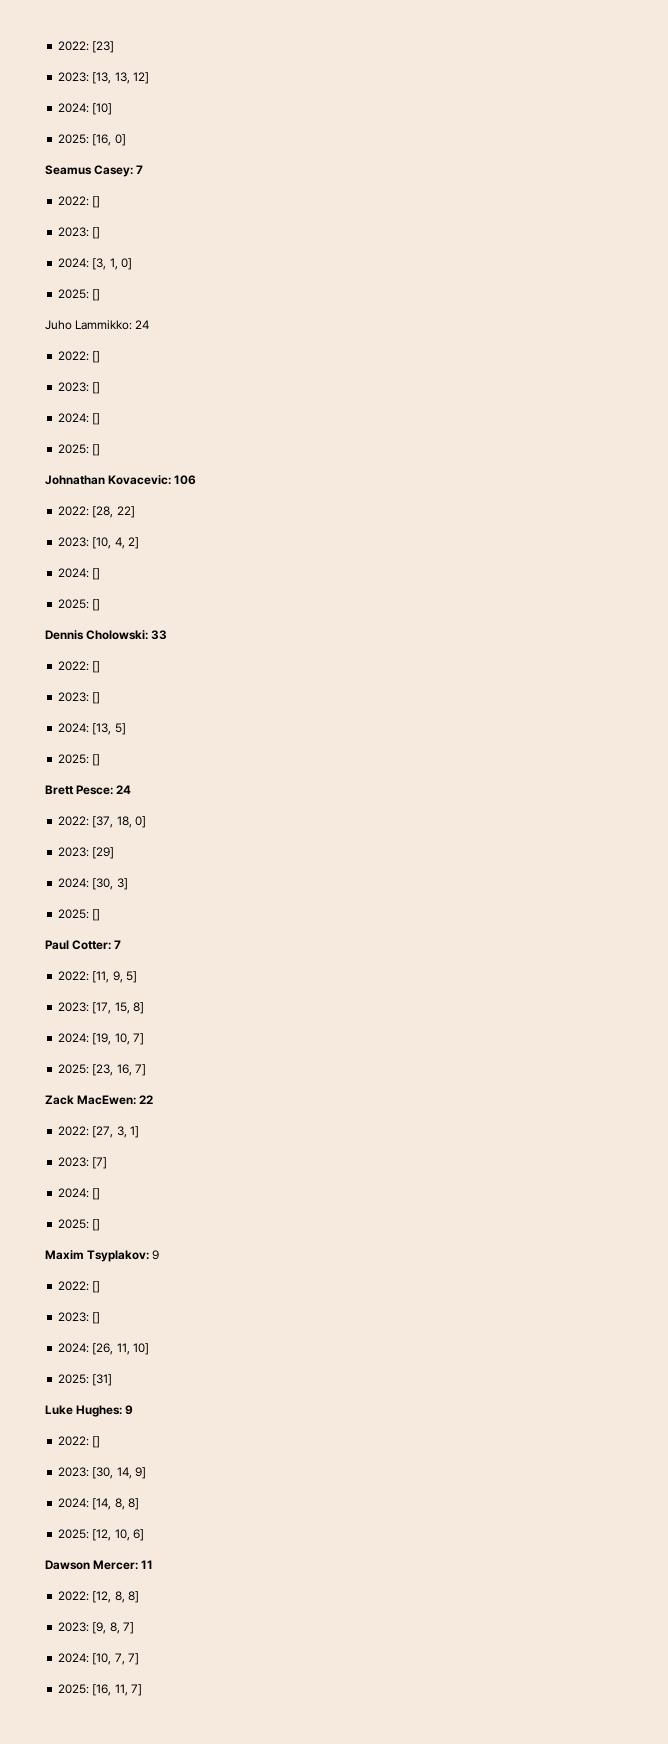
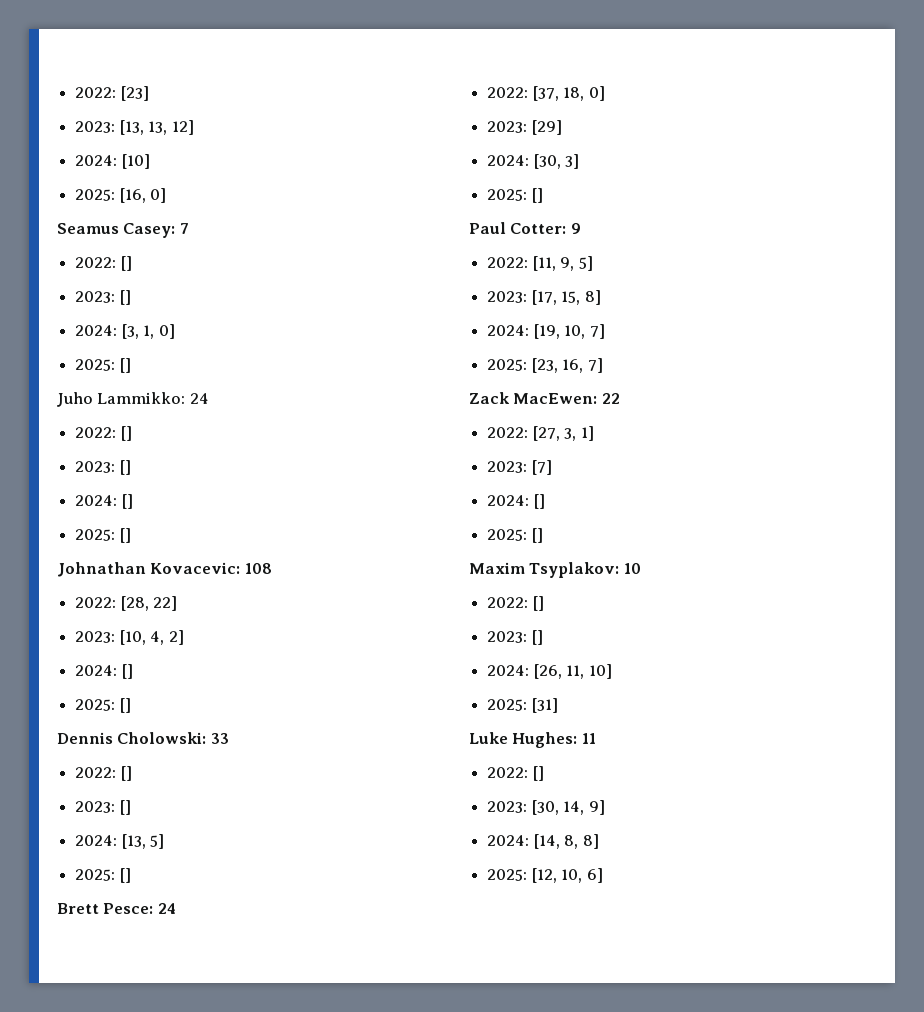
- Johnathan Kovacevic: 106
+ Johnathan Kovacevic: 108
- Paul Cotter: 7
+ Paul Cotter: 9
- Maxim Tsyplakov: 9
+ Maxim Tsyplakov: 10
- Luke Hughes: 9
+ Luke Hughes: 11
- Dawson Mercer: 11
- 2022: [12, 8, 8]
- 2023: [9, 8, 7]
- 2024: [10, 7, 7]
- 2025: [16, 11, 7]

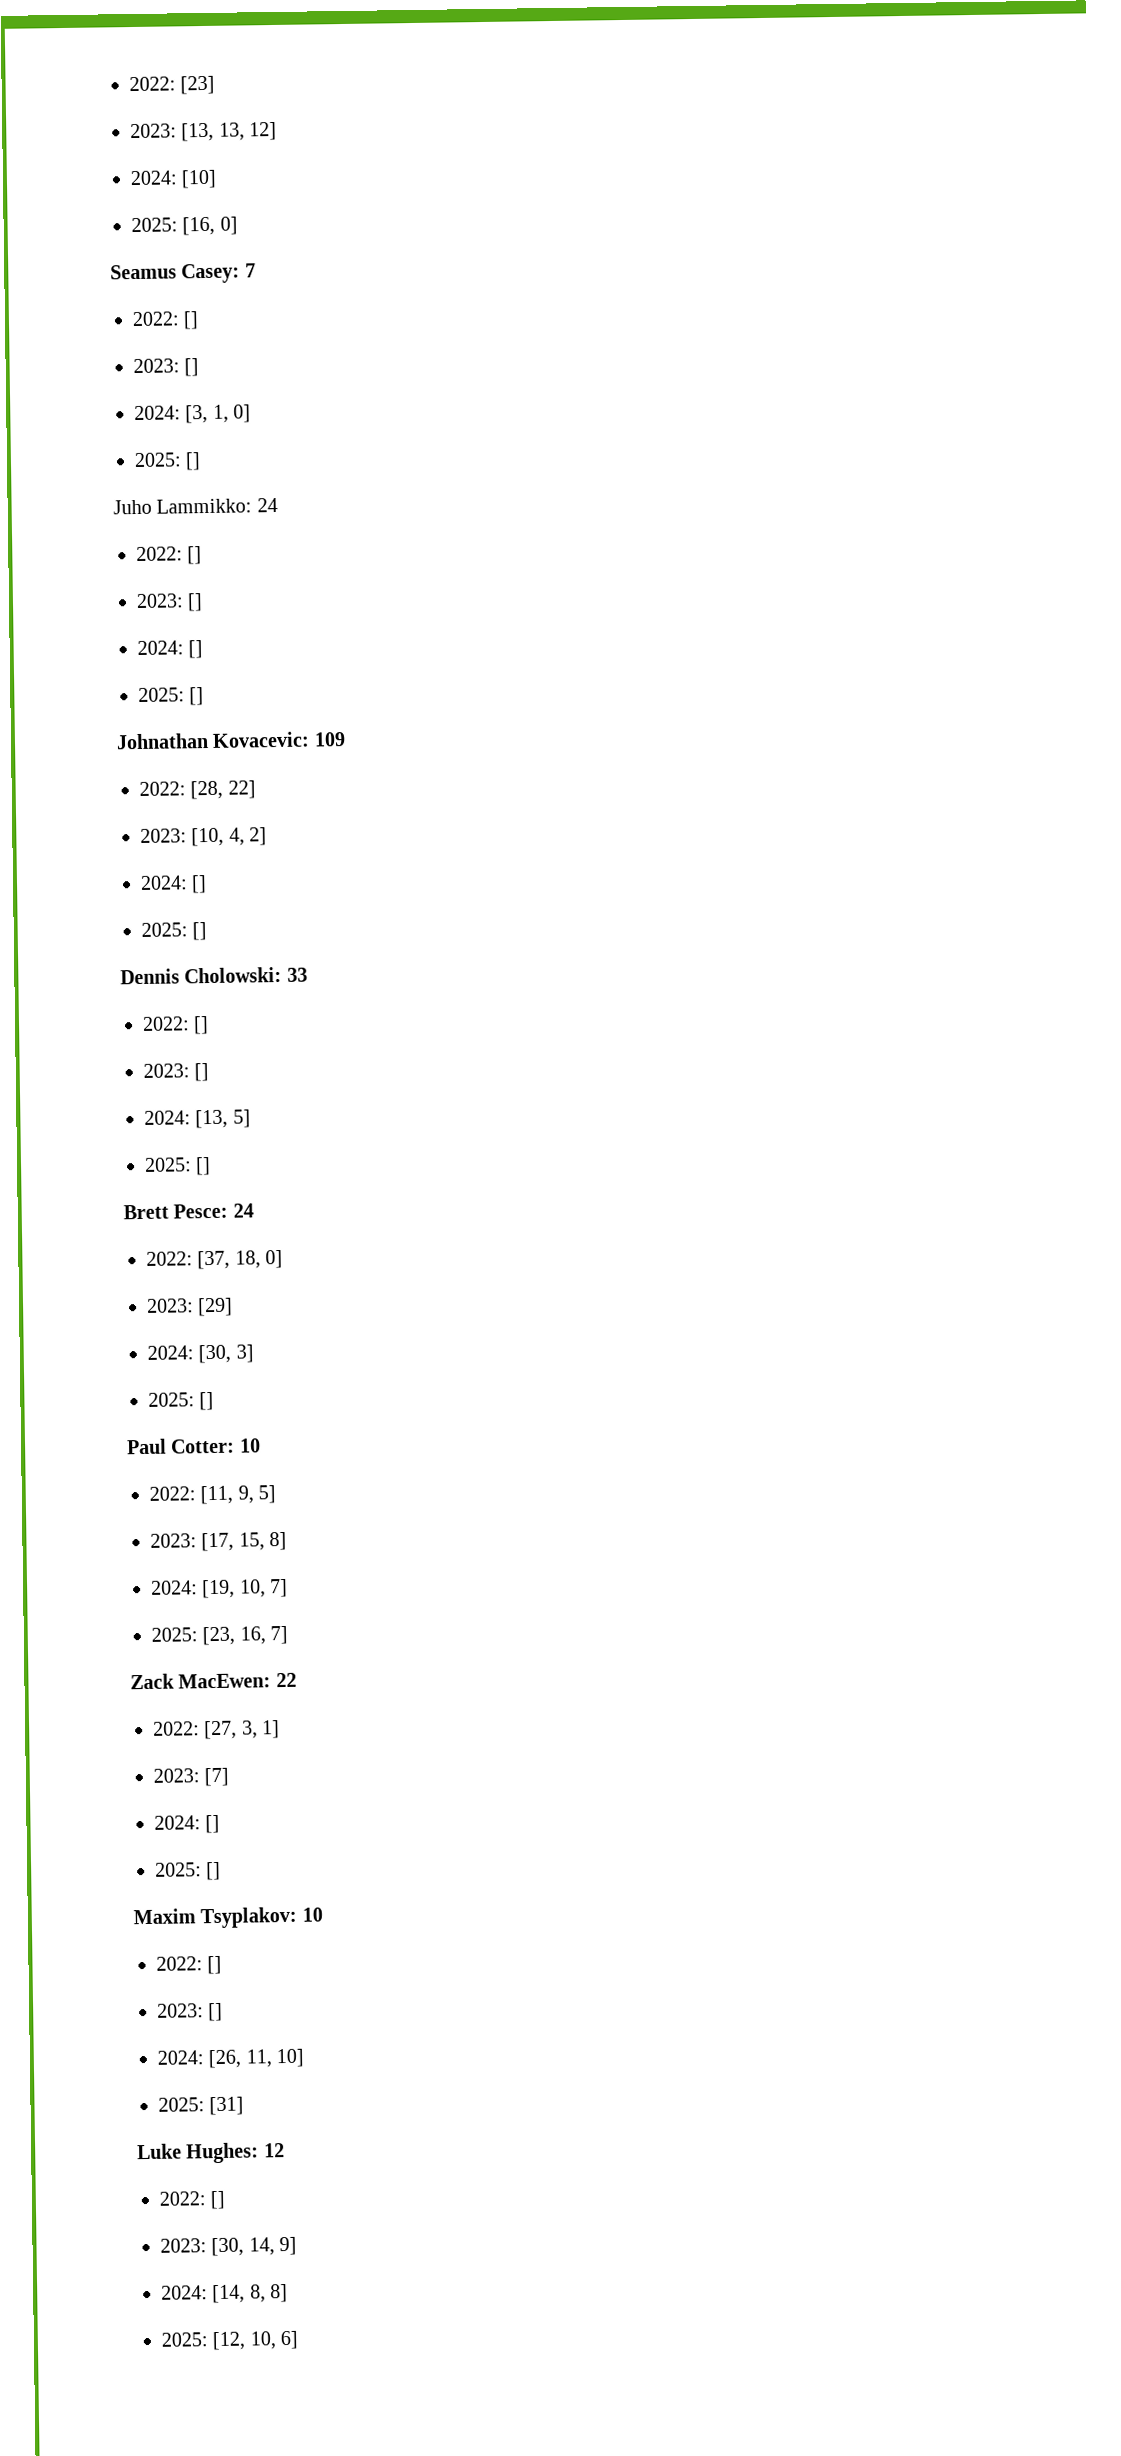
- Johnathan Kovacevic: 108
+ Johnathan Kovacevic: 109
- Paul Cotter: 9
+ Paul Cotter: 10
- Luke Hughes: 11
+ Luke Hughes: 12

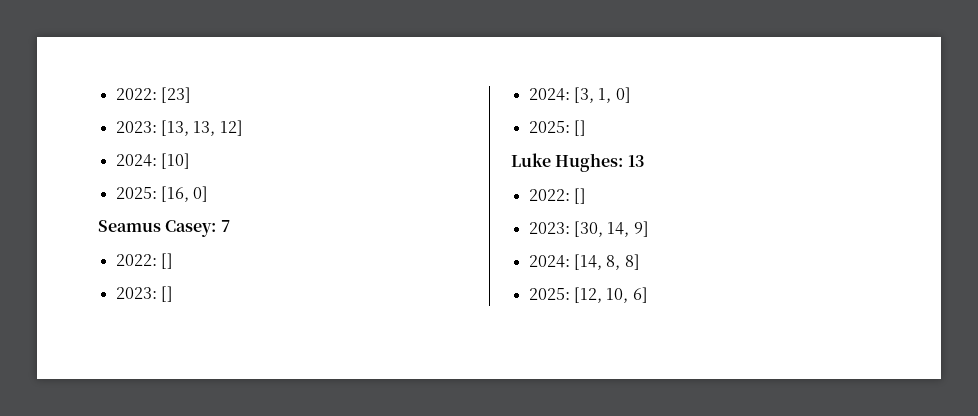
- Juho Lammikko: 24
- 2022: []
- 2023: []
- 2024: []
- 2025: []
- Johnathan Kovacevic: 109
- 2022: [28, 22]
- 2023: [10, 4, 2]
- 2024: []
- 2025: []
- Dennis Cholowski: 33
- 2022: []
- 2023: []
- 2024: [13, 5]
- 2025: []
- Brett Pesce: 24
- 2022: [37, 18, 0]
- 2023: [29]
- 2024: [30, 3]
- 2025: []
- Paul Cotter: 10
- 2022: [11, 9, 5]
- 2023: [17, 15, 8]
- 2024: [19, 10, 7]
- 2025: [23, 16, 7]
- Zack MacEwen: 22
- 2022: [27, 3, 1]
- 2023: [7]
- 2024: []
- 2025: []
- Maxim Tsyplakov: 10
- 2022: []
- 2023: []
- 2024: [26, 11, 10]
- 2025: [31]
- Luke Hughes: 12
+ Luke Hughes: 13

